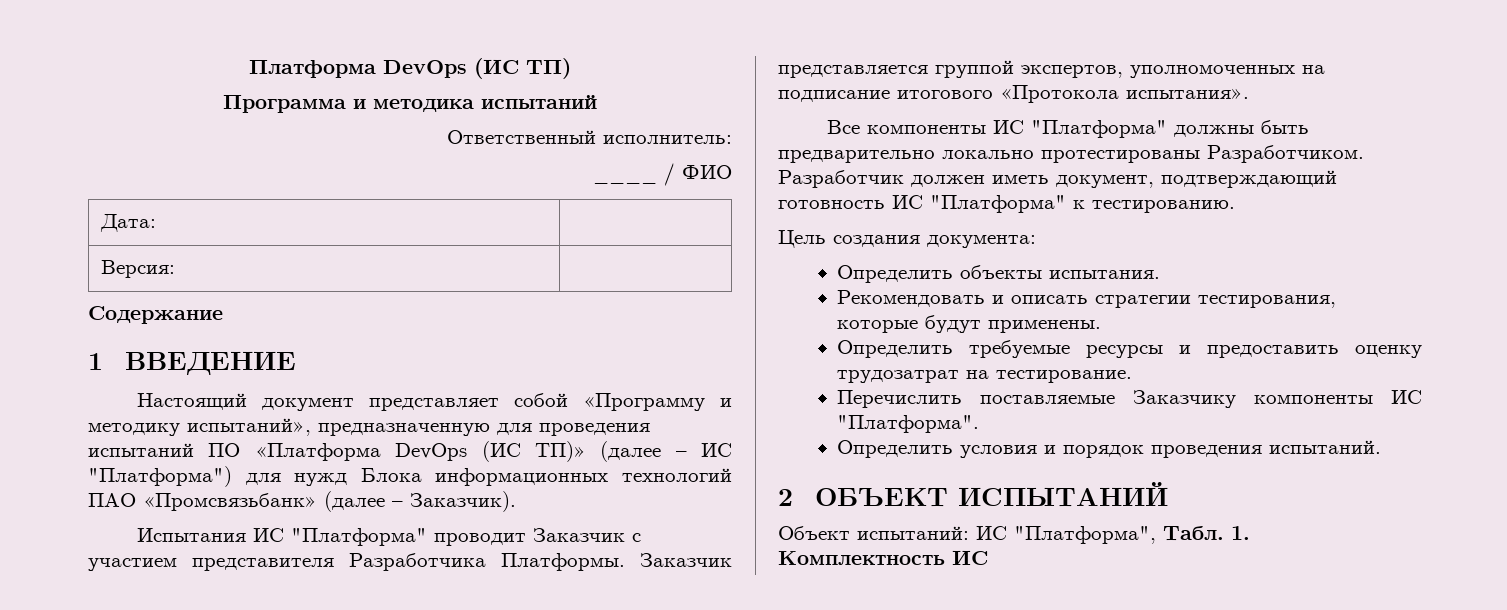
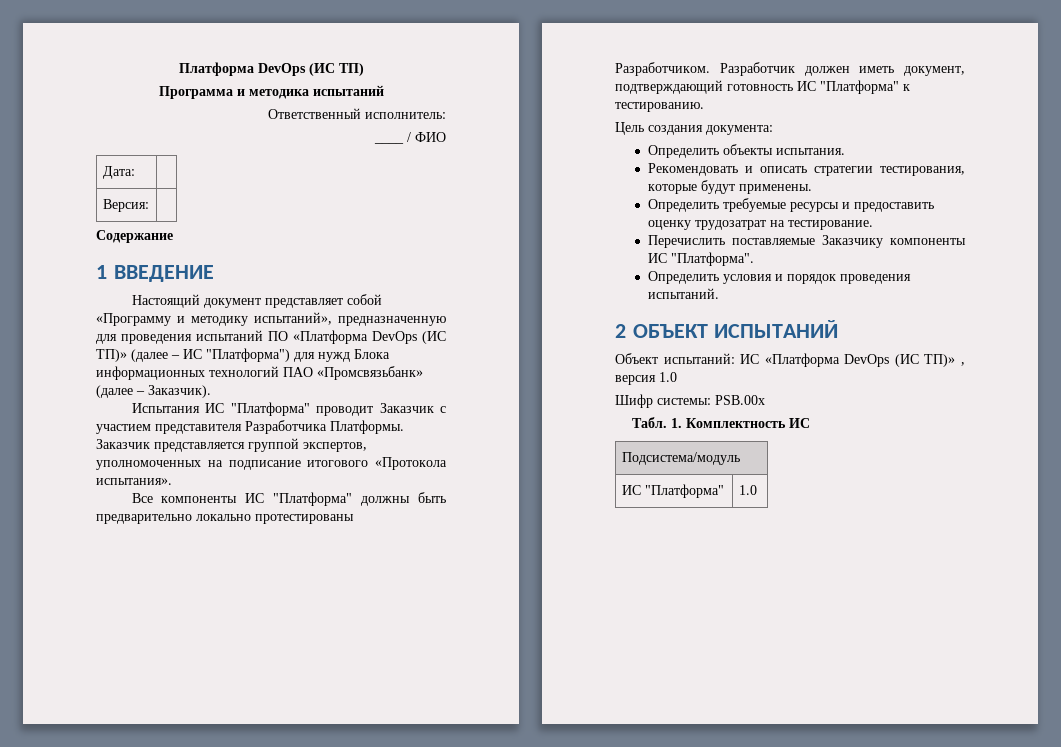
- Объект испытаний: ИС "Платформа", Табл.
+ Объект испытаний: ИС «Платформа DevOps (ИС ТП)» , версия 1.0
+ Шифр системы: PSB.00x
+ Табл.
+ Подсистема/модуль
+ ИС "Платформа" | 1.0

